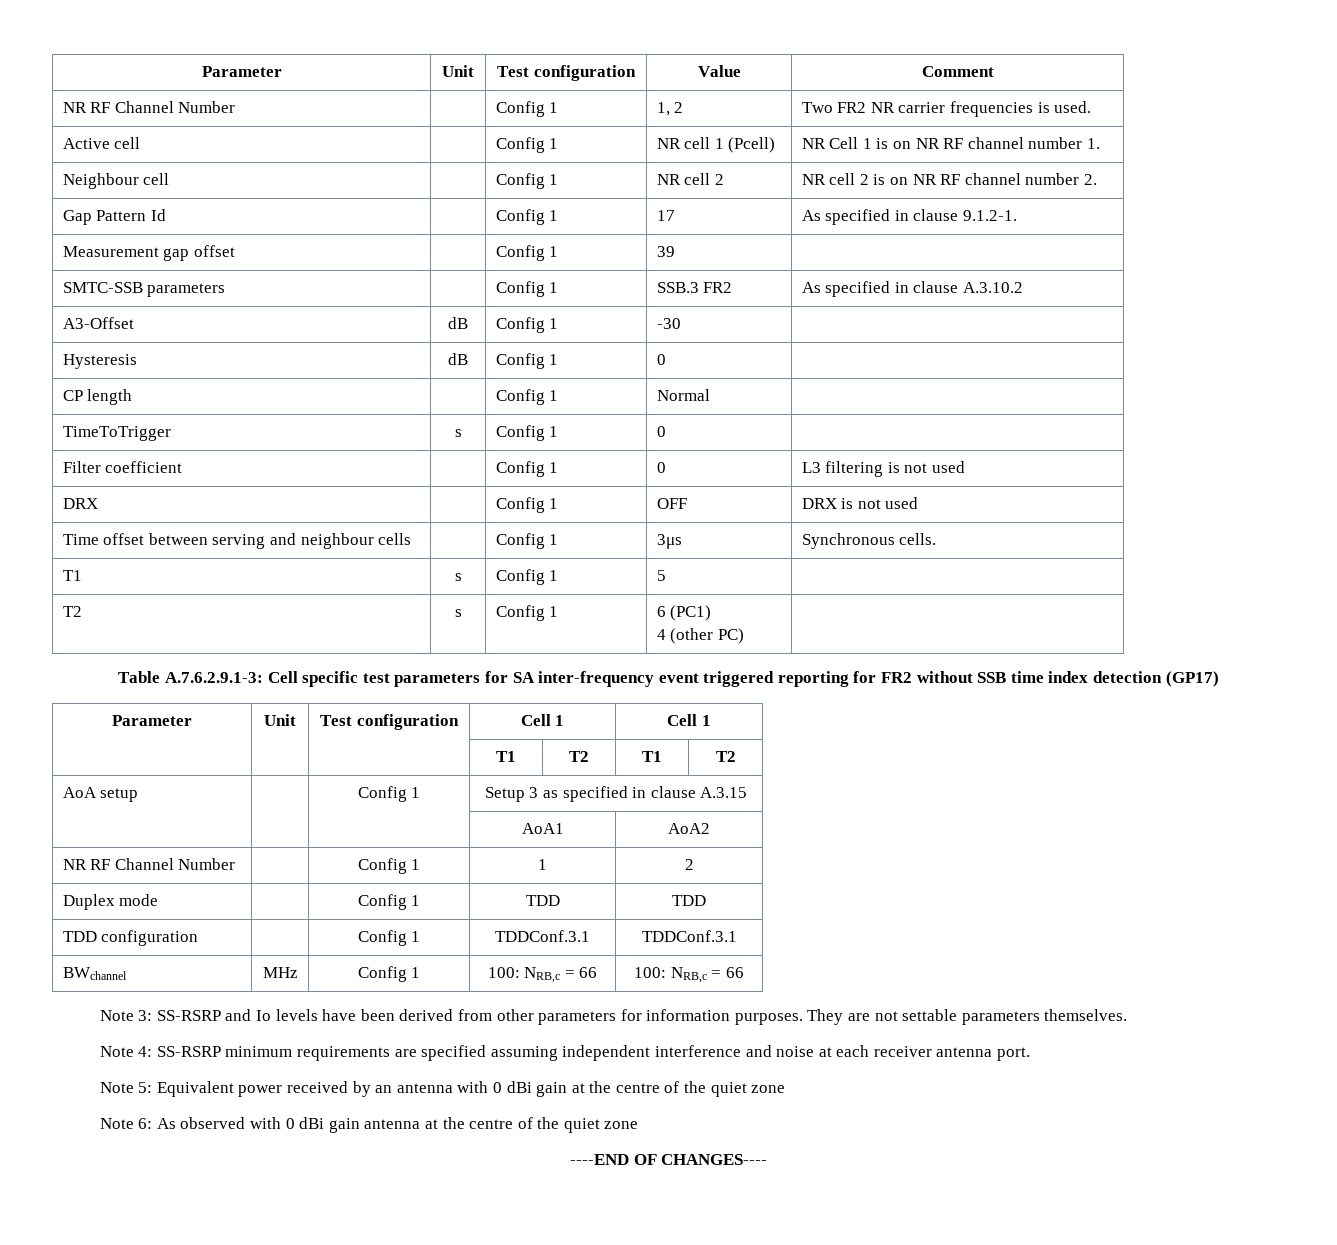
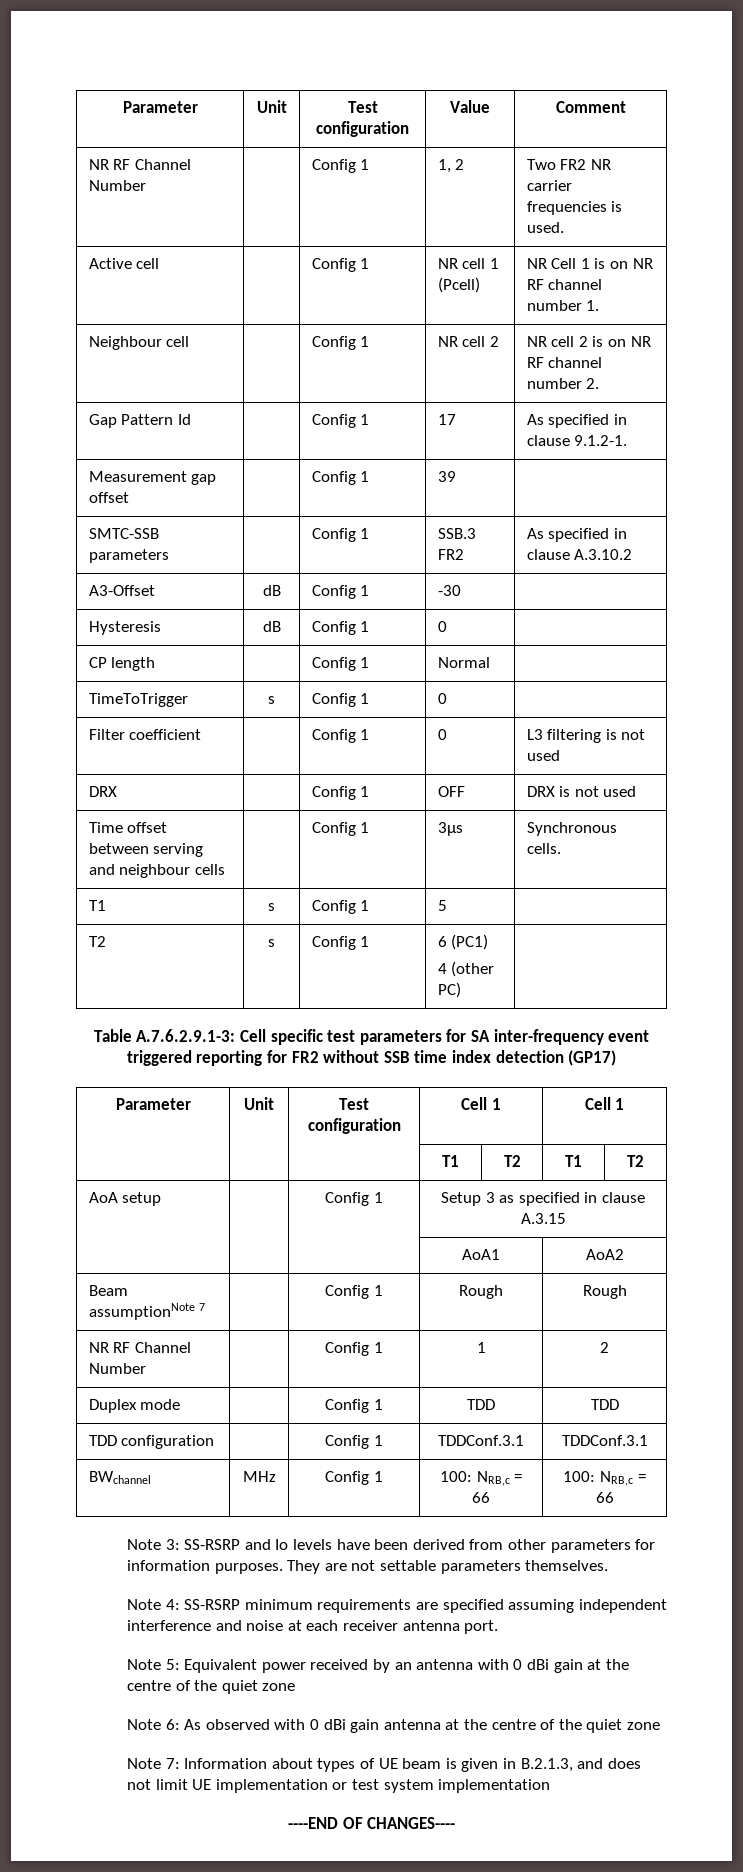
+ Beam assumptionNote 7 | | Config 1 | Rough | Rough
+ Note 7: Information about types of UE beam is given in B.2.1.3, and does not limit UE implementation or test system implementation

